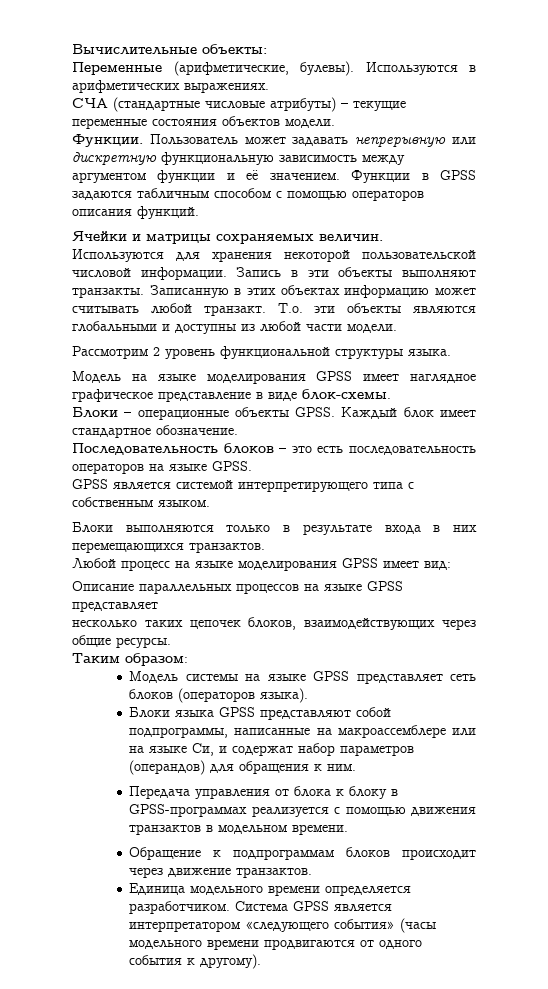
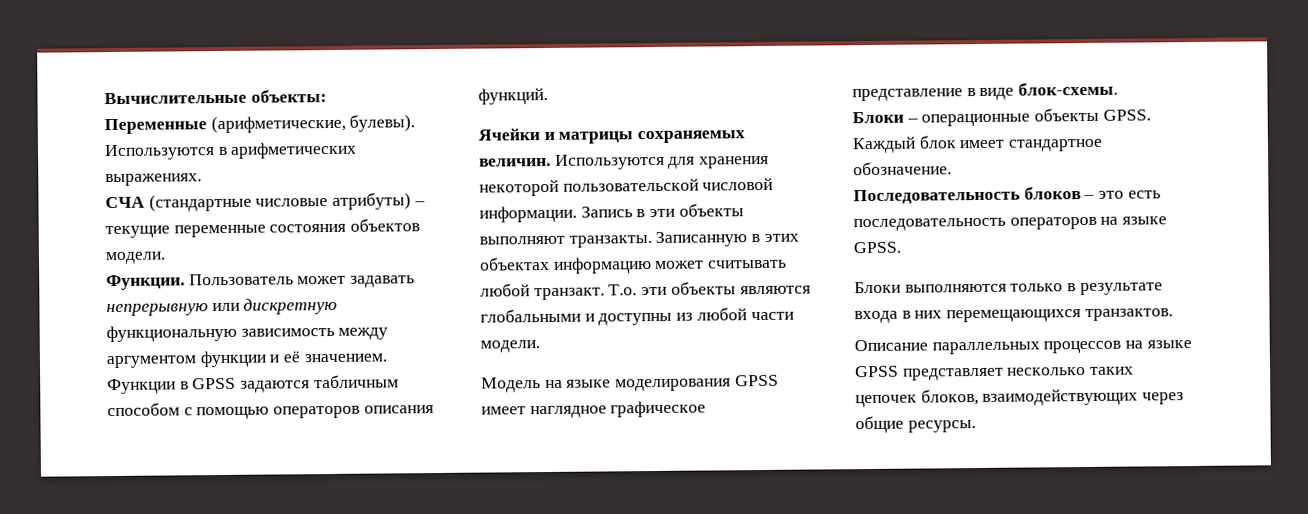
- Рассмотрим 2 уровень функциональной структуры языка.
- GPSS является системой интерпретирующего типа с собственным языком.
- Любой процесс на языке моделирования GPSS имеет вид:
- Описание параллельных процессов на языке GPSS представляет
- несколько таких цепочек блоков, взаимодействующих через общие ресурсы.
+ Описание параллельных процессов на языке GPSS представляет несколько таких цепочек блоков, взаимодействующих через общие ресурсы.
- Таким образом:
- Модель системы на языке GPSS представляет сеть блоков (операторов языка).
- Блоки языка GPSS представляют собой подпрограммы, написанные на макроассемблере или на языке Си, и содержат набор параметров (операндов) для обращения к ним.
- Передача управления от блока к блоку в GPSS-программах реализуется c помощью движения транзактов в модельном времени.
- Обращение к подпрограммам блоков происходит через движение транзактов.
- Единица модельного времени определяется разработчиком. Система GPSS является интерпретатором «следующего события» (часы модельного времени продвигаются от одного события к другому).

